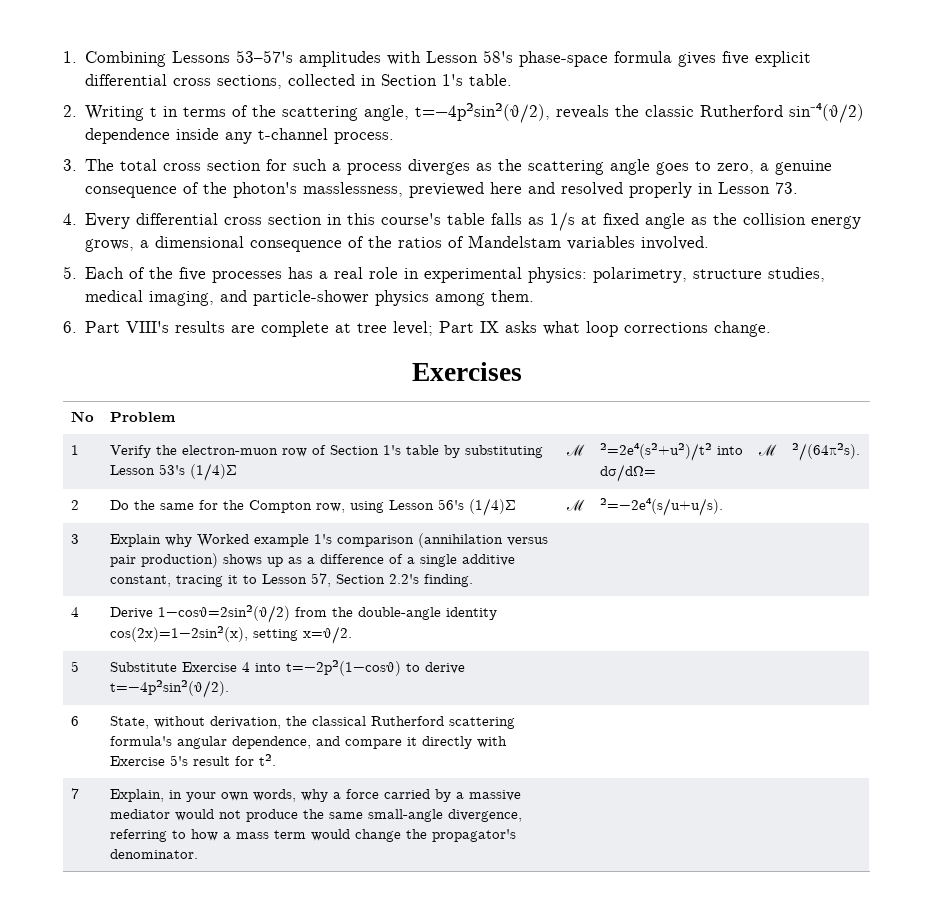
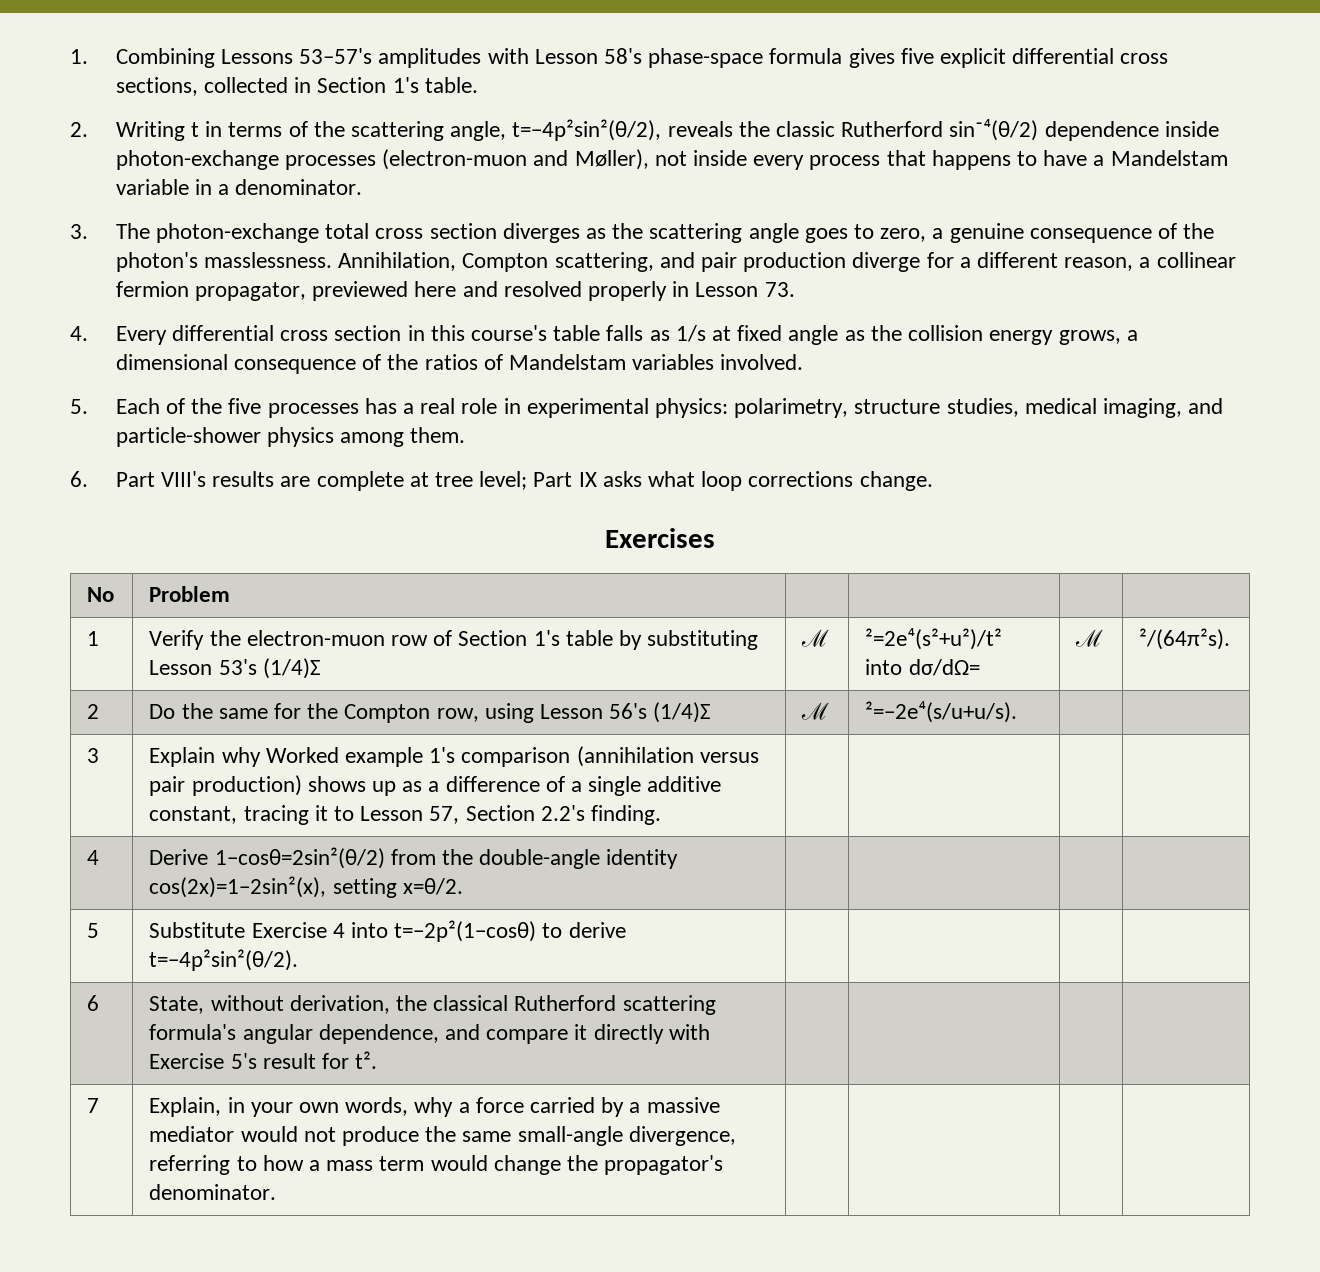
- 2. Writing t in terms of the scattering angle, t=−4p²sin²(θ/2), reveals the classic Rutherford sin⁻⁴(θ/2) dependence inside any t-channel process.
+ 2. Writing t in terms of the scattering angle, t=−4p²sin²(θ/2), reveals the classic Rutherford sin⁻⁴(θ/2) dependence inside photon-exchange processes (electron-muon and Møller), not inside every process that happens to have a Mandelstam variable in a denominator.
- 3. The total cross section for such a process diverges as the scattering angle goes to zero, a genuine consequence of the photon's masslessness, previewed here and resolved properly in Lesson 73.
+ 3. The photon-exchange total cross section diverges as the scattering angle goes to zero, a genuine consequence of the photon's masslessness. Annihilation, Compton scattering, and pair production diverge for a different reason, a collinear fermion propagator, previewed here and resolved properly in Lesson 73.

